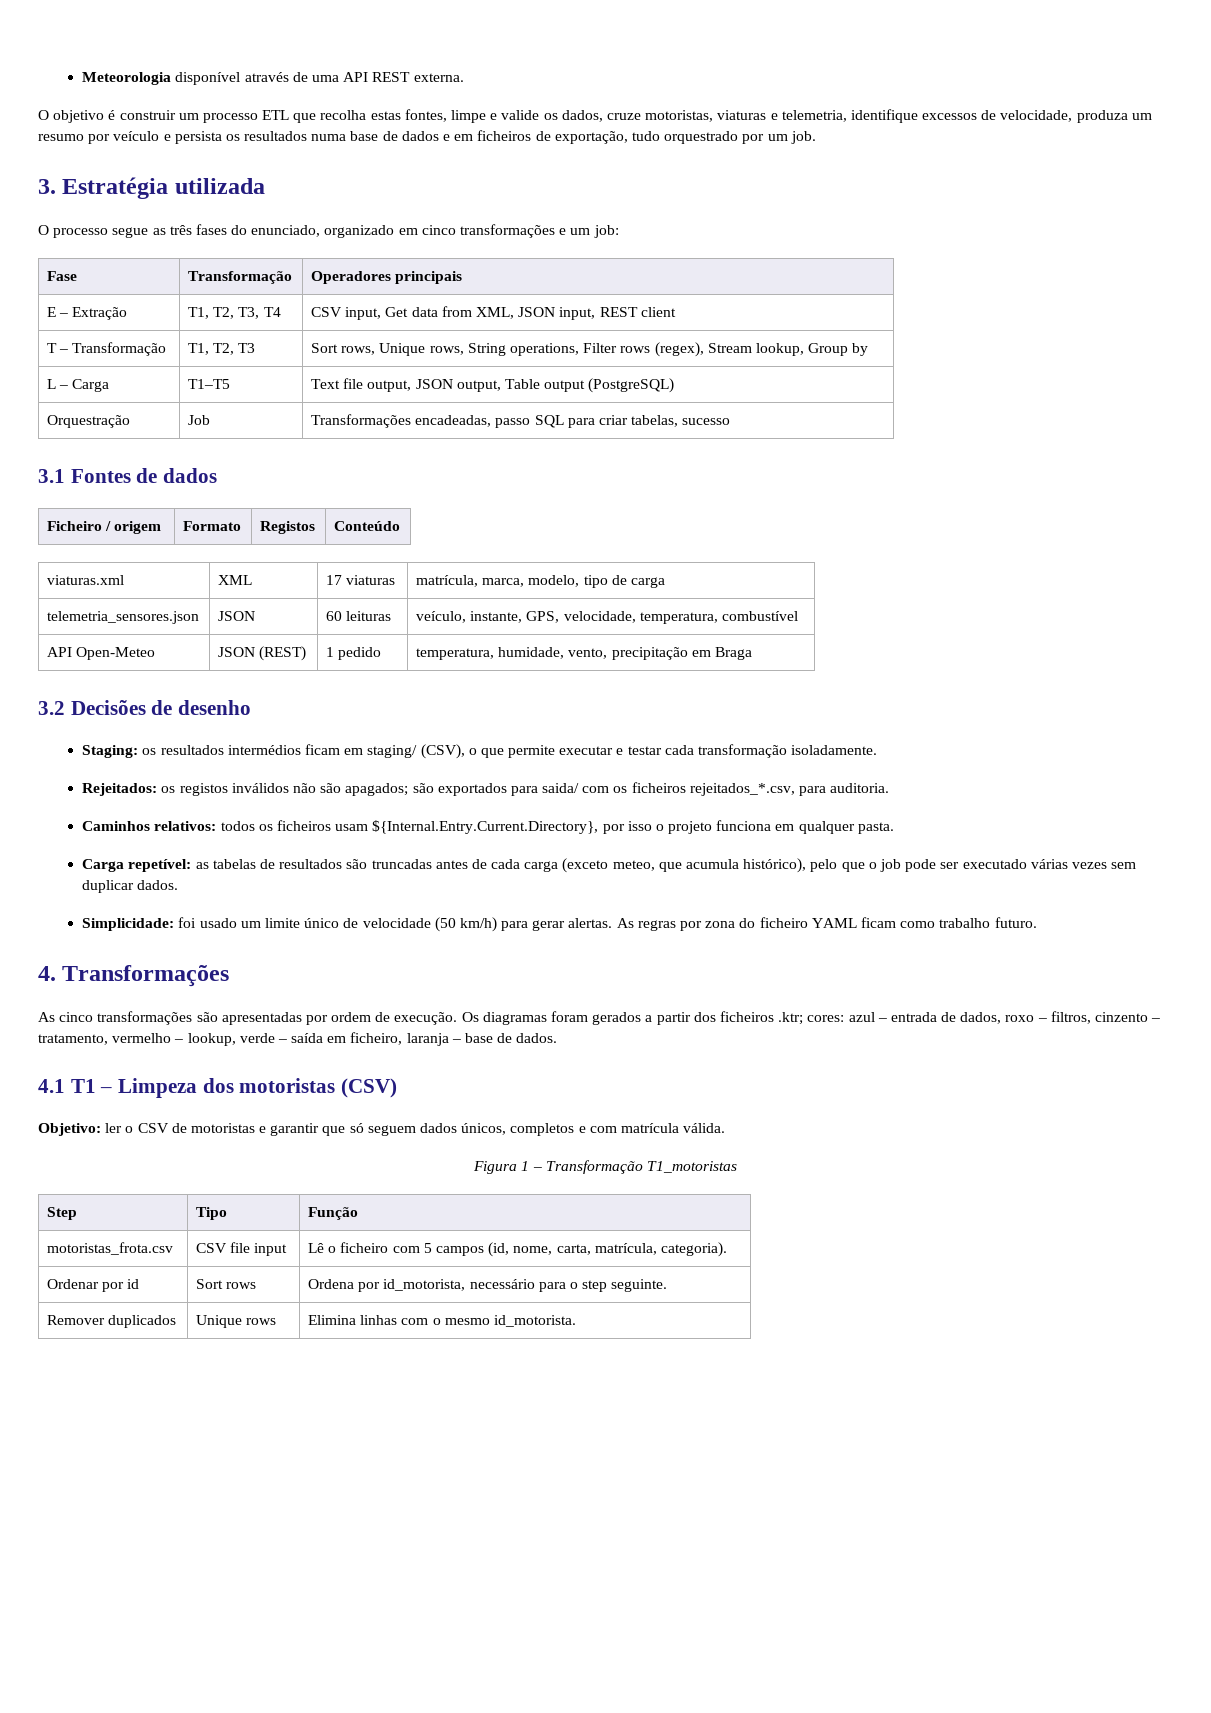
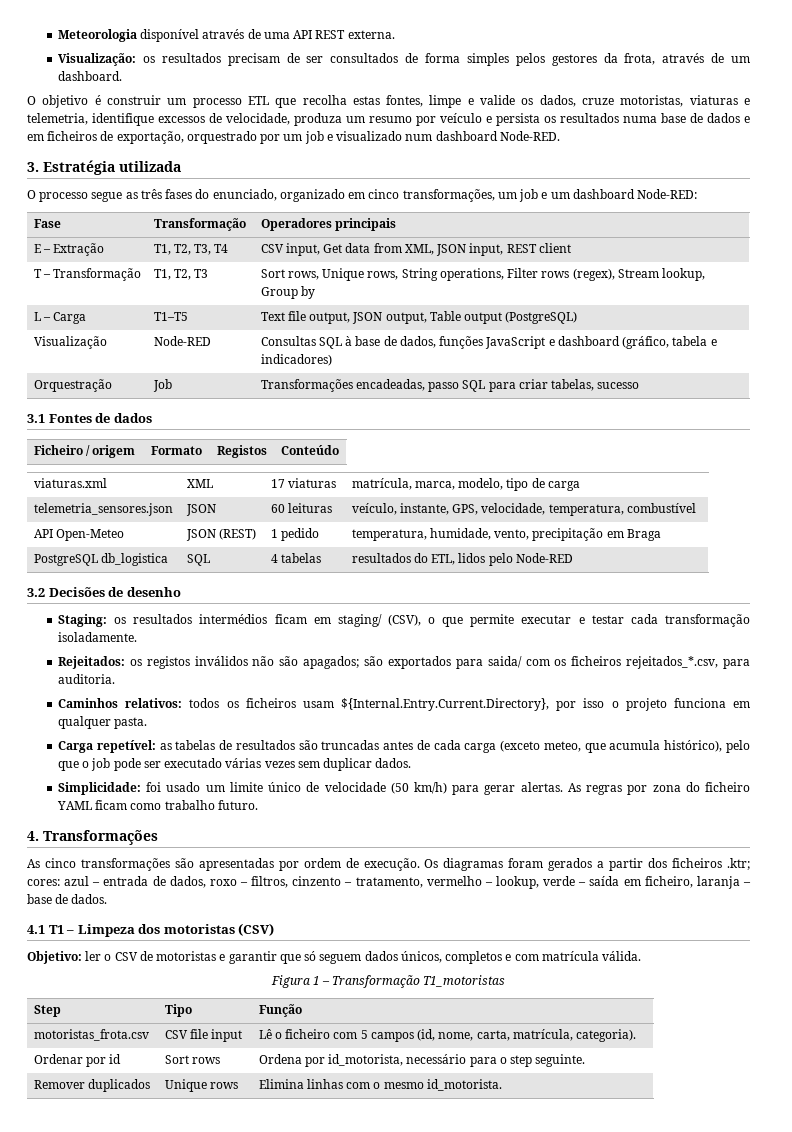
+ Visualização: os resultados precisam de ser consultados de forma simples pelos gestores da frota, através de um dashboard.
- O objetivo é construir um processo ETL que recolha estas fontes, limpe e valide os dados, cruze motoristas, viaturas e telemetria, identifique excessos de velocidade, produza um resumo por veículo e persista os resultados numa base de dados e em ficheiros de exportação, tudo orquestrado por um job.
+ O objetivo é construir um processo ETL que recolha estas fontes, limpe e valide os dados, cruze motoristas, viaturas e telemetria, identifique excessos de velocidade, produza um resumo por veículo e persista os resultados numa base de dados e em ficheiros de exportação, orquestrado por um job e visualizado num dashboard Node-RED.
- O processo segue as três fases do enunciado, organizado em cinco transformações e um job:
+ O processo segue as três fases do enunciado, organizado em cinco transformações, um job e um dashboard Node-RED:
+ Visualização | Node-RED | Consultas SQL à base de dados, funções JavaScript e dashboard (gráfico, tabela e indicadores)
+ PostgreSQL db_logistica | SQL | 4 tabelas | resultados do ETL, lidos pelo Node-RED

